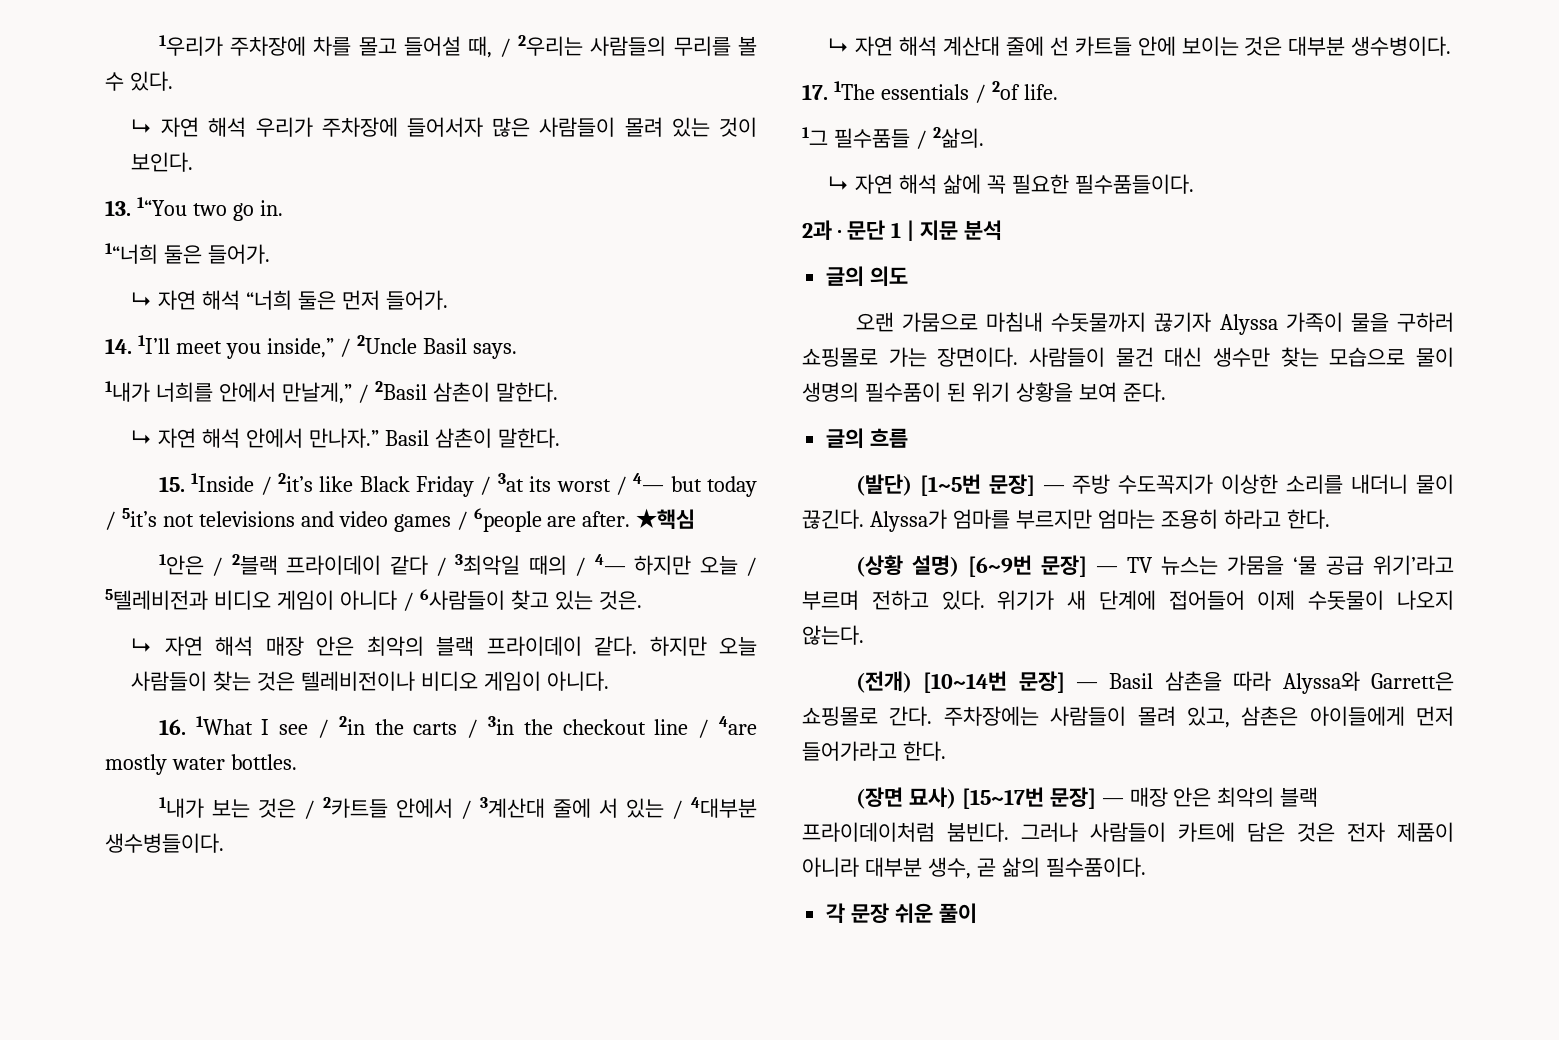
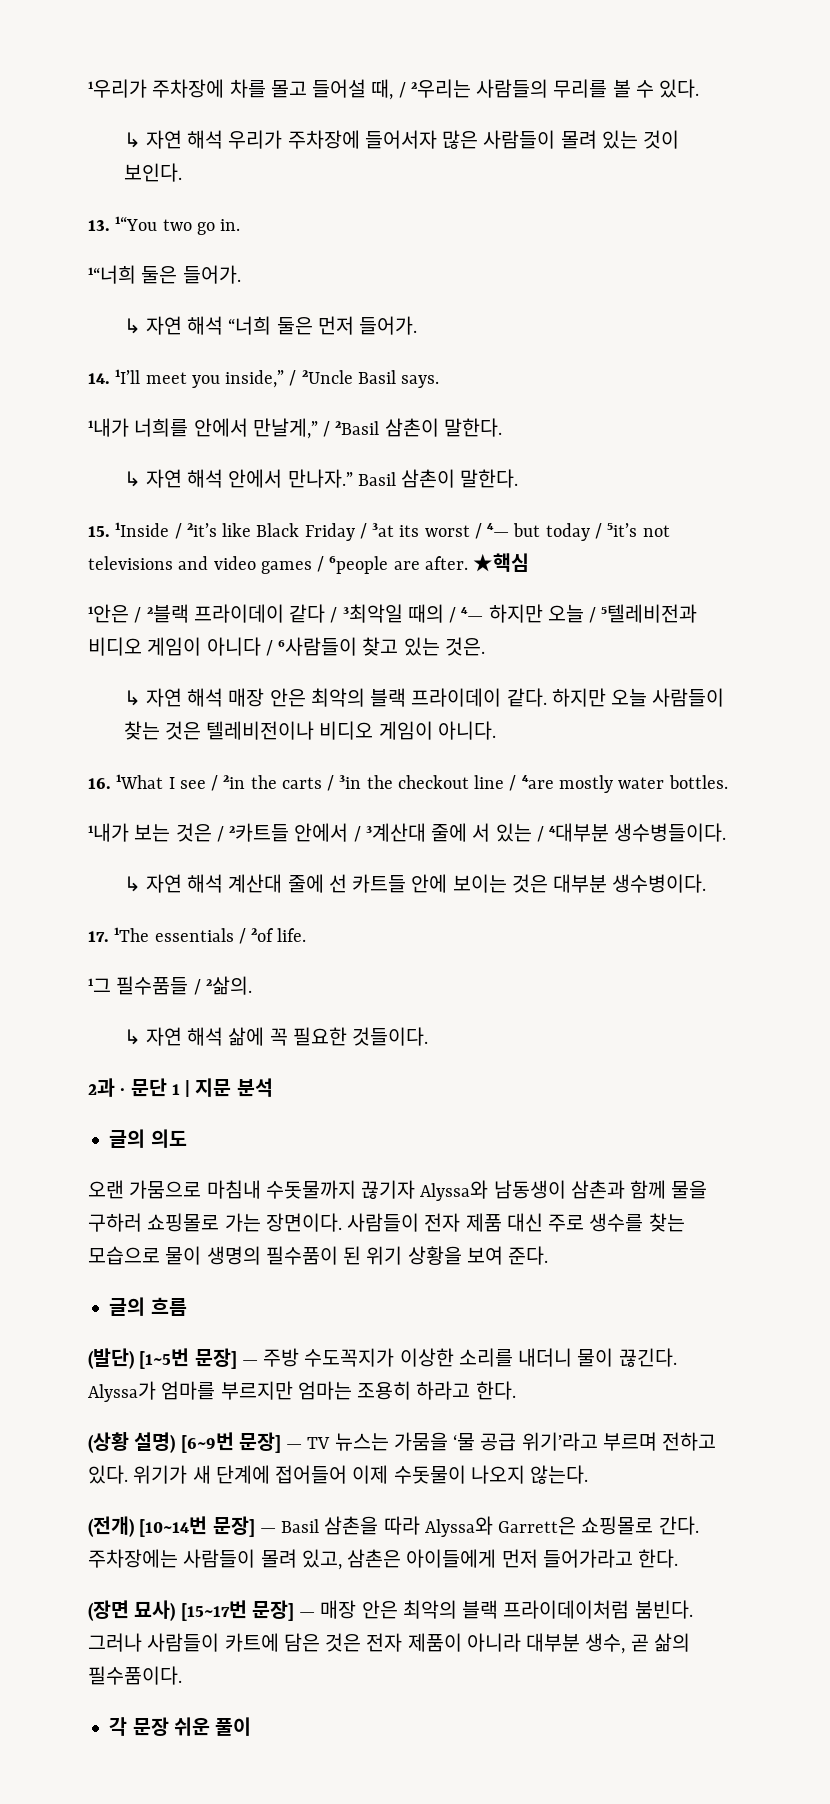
- ↳ 자연 해석 삶에 꼭 필요한 필수품들이다.
+ ↳ 자연 해석 삶에 꼭 필요한 것들이다.
- 오랜 가뭄으로 마침내 수돗물까지 끊기자 Alyssa 가족이 물을 구하러 쇼핑몰로 가는 장면이다.
+ 오랜 가뭄으로 마침내 수돗물까지 끊기자 Alyssa와 남동생이 삼촌과 함께 물을 구하러 쇼핑몰로 가는 장면이다.
- 사람들이 물건 대신 생수만 찾는 모습으로 물이 생명의 필수품이 된 위기 상황을 보여 준다.
+ 사람들이 전자 제품 대신 주로 생수를 찾는 모습으로 물이 생명의 필수품이 된 위기 상황을 보여 준다.

